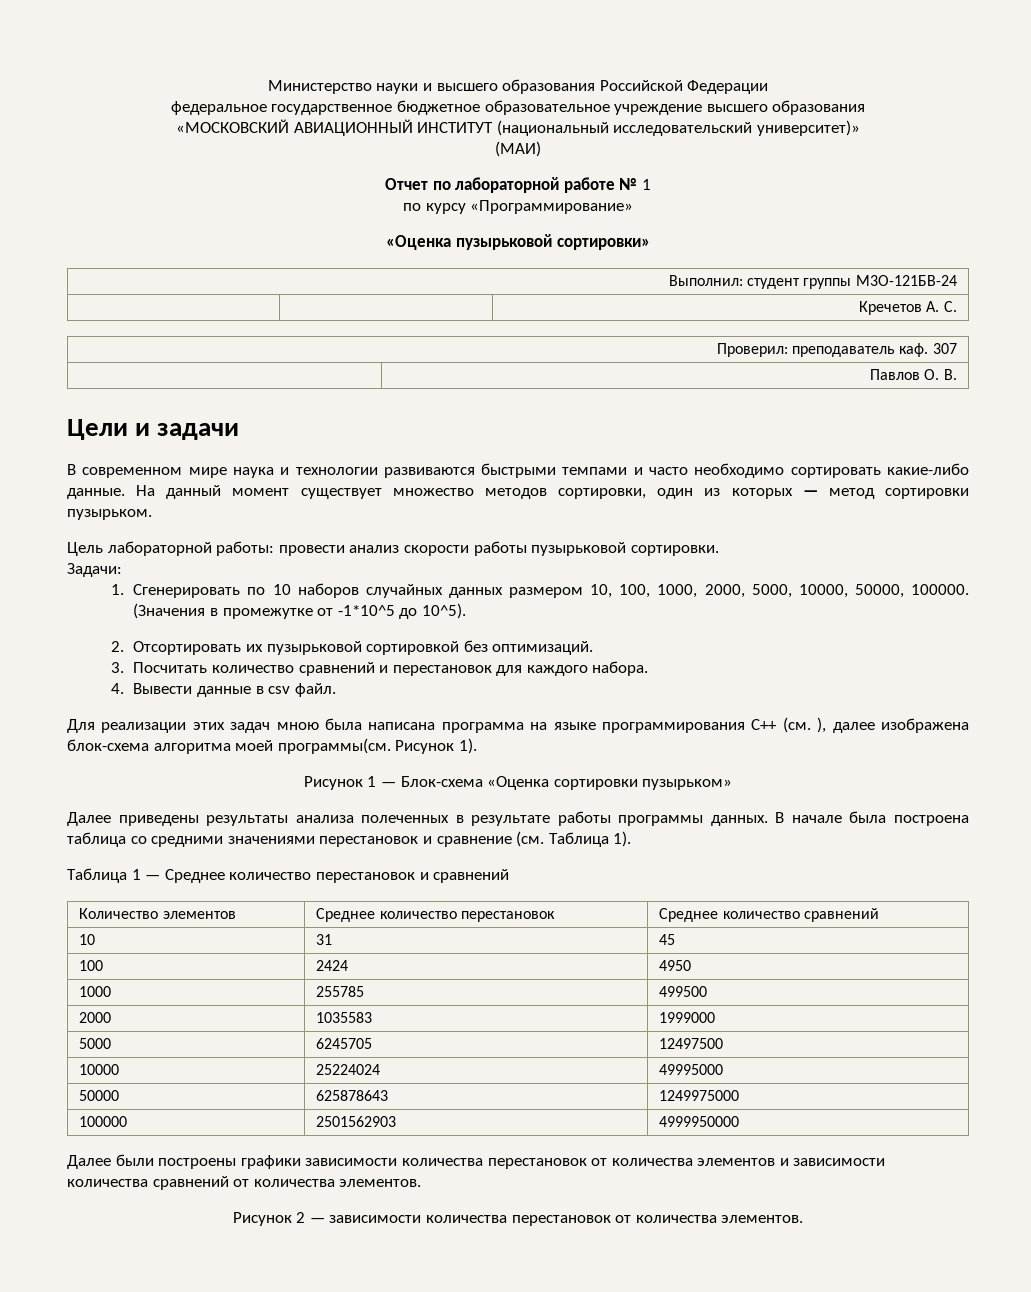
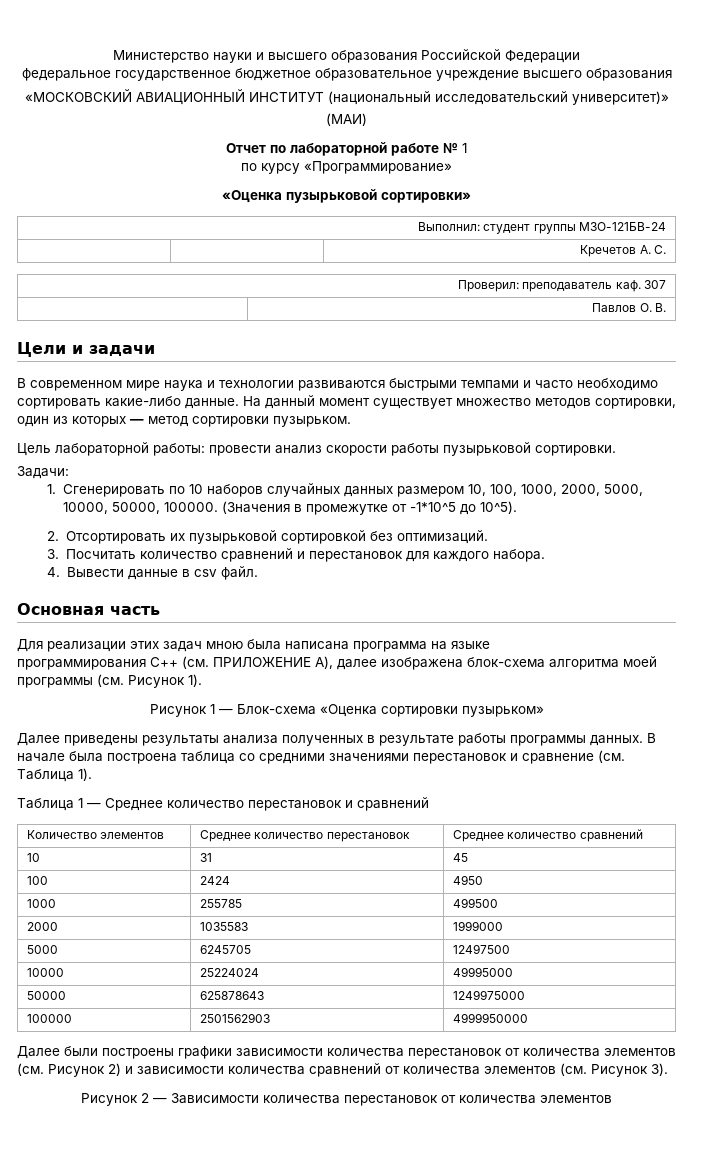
+ Основная часть
- Для реализации этих задач мною была написана программа на языке программирования C++ (см. ), далее изображена блок-схема алгоритма моей программы(см. Рисунок 1).
+ Для реализации этих задач мною была написана программа на языке
+ программирования C++ (см. ПРИЛОЖЕНИЕ A), далее изображена блок-схема алгоритма моей программы (см. Рисунок 1).
- Далее приведены результаты анализа полеченных в результате работы программы данных.
+ Далее приведены результаты анализа полученных в результате работы программы данных.
- Далее были построены графики зависимости количества перестановок от количества элементов и зависимости количества сравнений от количества элементов.
+ Далее были построены графики зависимости количества перестановок от количества элементов (см. Рисунок 2) и зависимости количества сравнений от количества элементов (см. Рисунок 3).
- Рисунок 2 — зависимости количества перестановок от количества элементов.
+ Рисунок 2 — Зависимости количества перестановок от количества элементов

